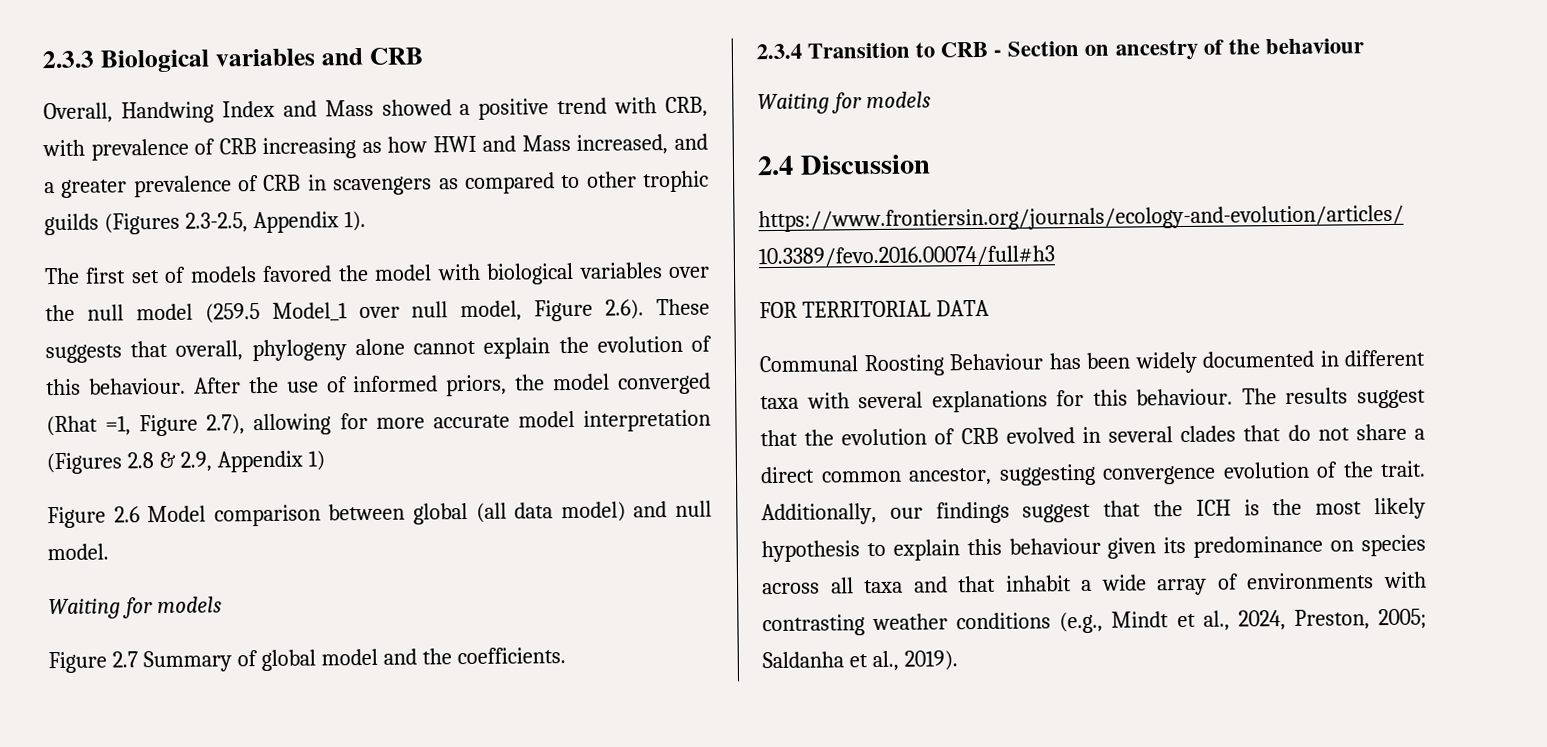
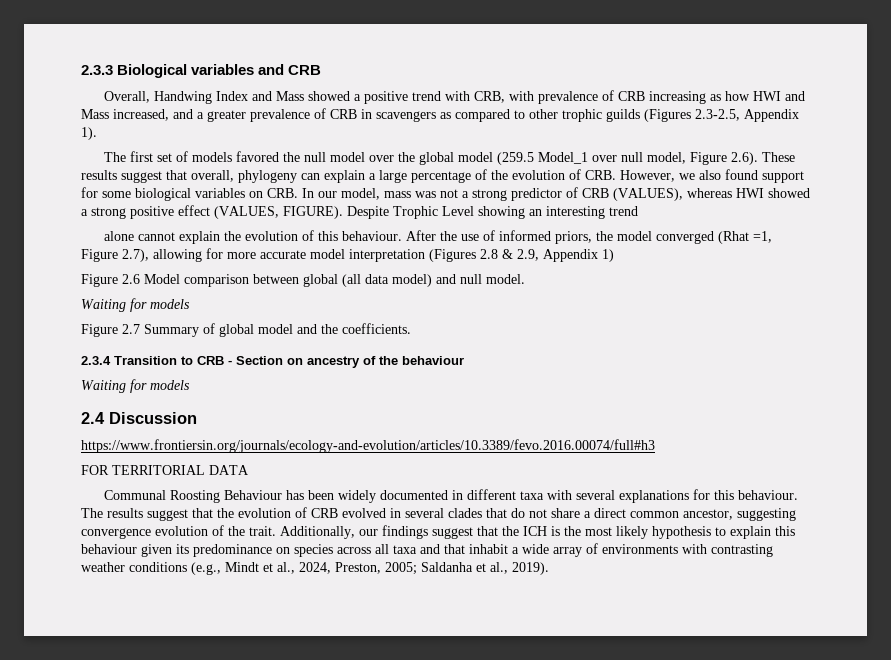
- The first set of models favored the model with biological variables over the null model (259.5 Model_1 over null model, Figure 2.6). These suggests that overall, phylogeny alone cannot explain the evolution of this behaviour.
+ The first set of models favored the null model over the global model (259.5 Model_1 over null model, Figure 2.6). These results suggest that overall, phylogeny can explain a large percentage of the evolution of CRB. However, we also found support for some biological variables on CRB. In our model, mass was not a strong predictor of CRB (VALUES), whereas HWI showed a strong positive effect (VALUES, FIGURE). Despite Trophic Level showing an interesting trend
+ alone cannot explain the evolution of this behaviour.

